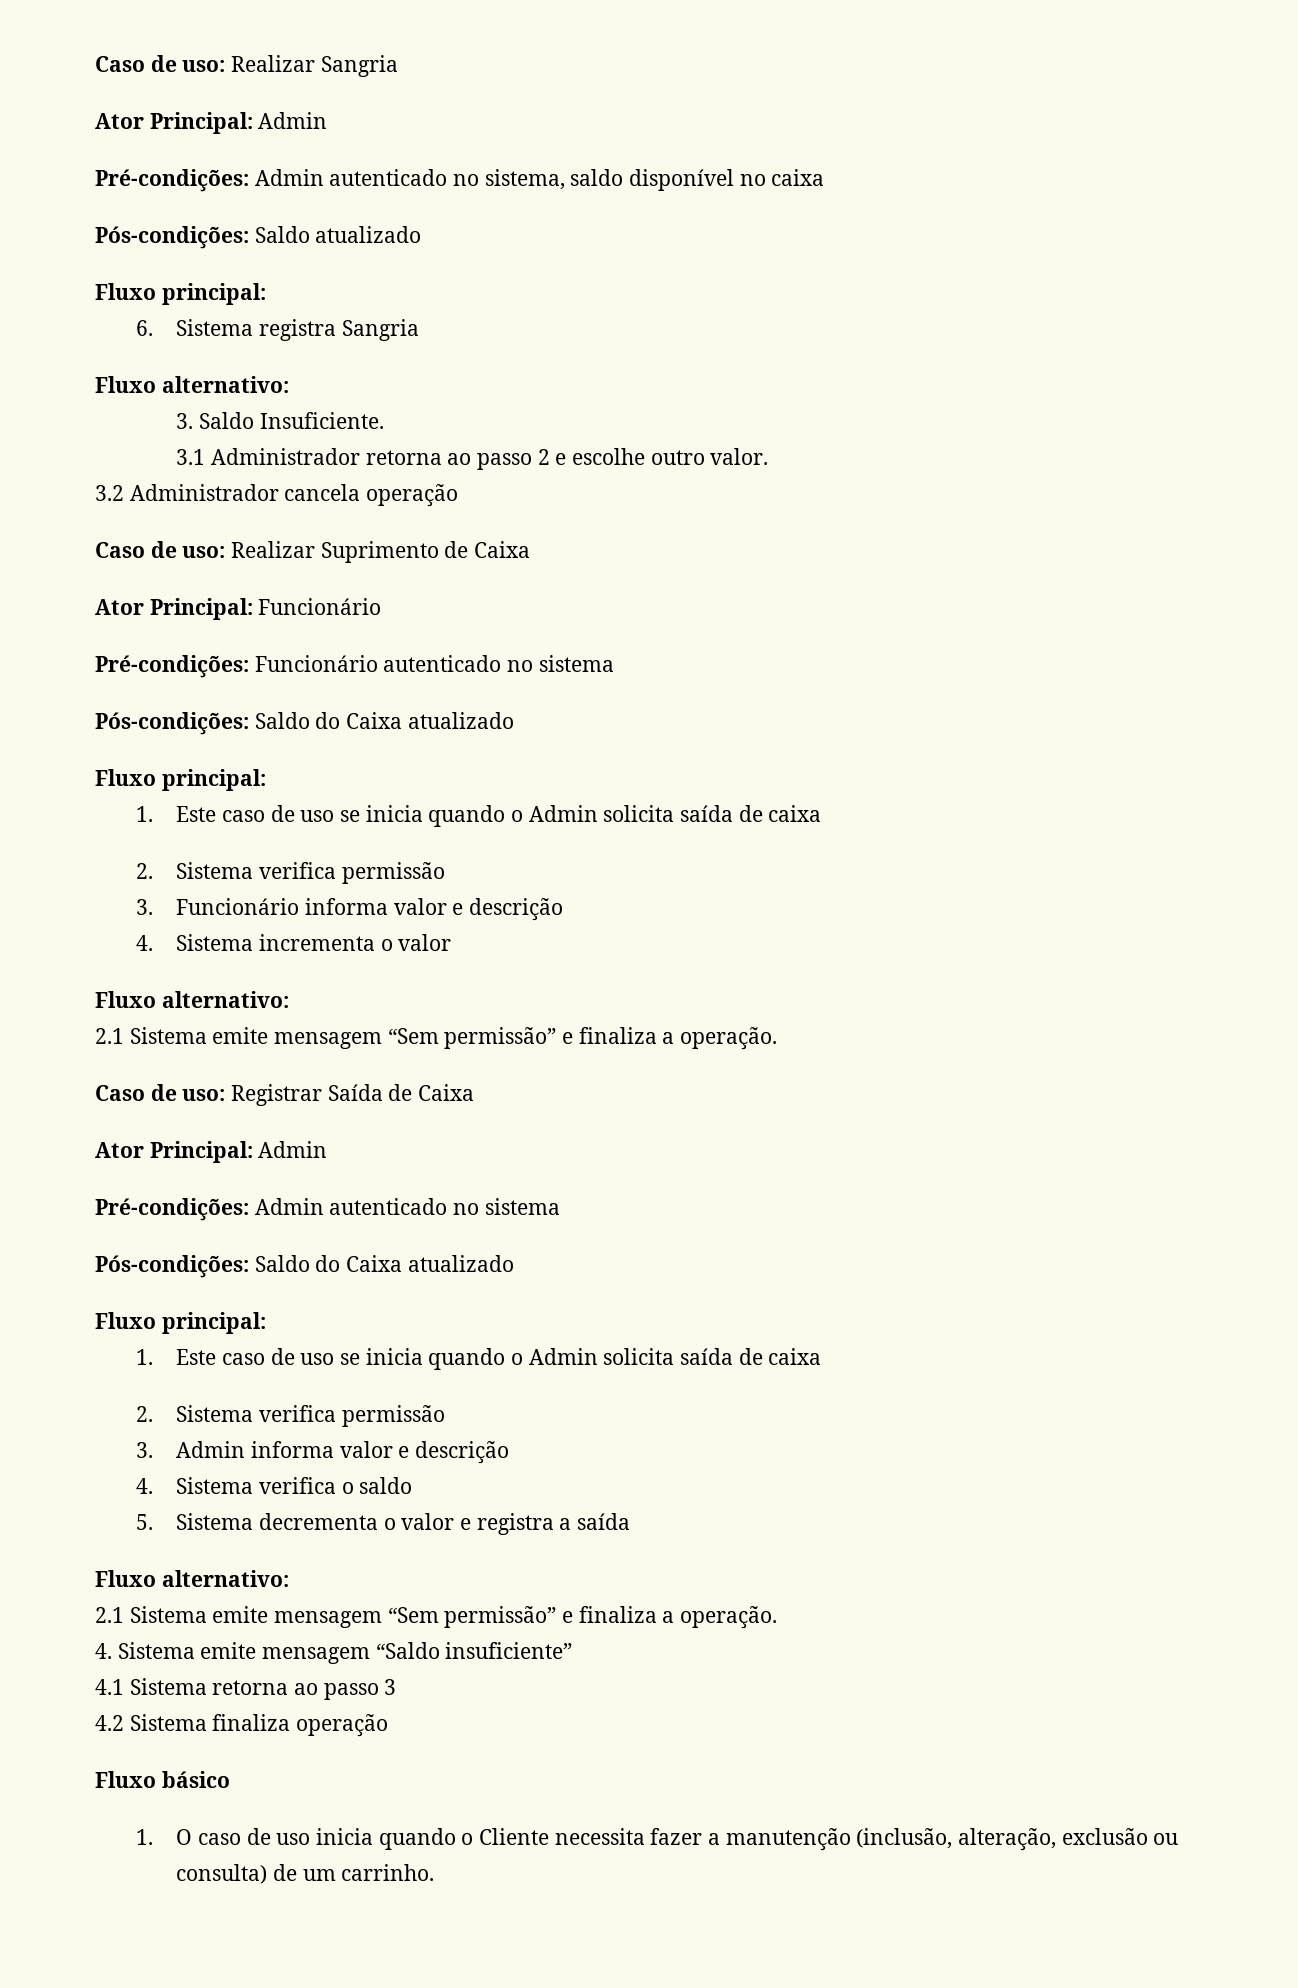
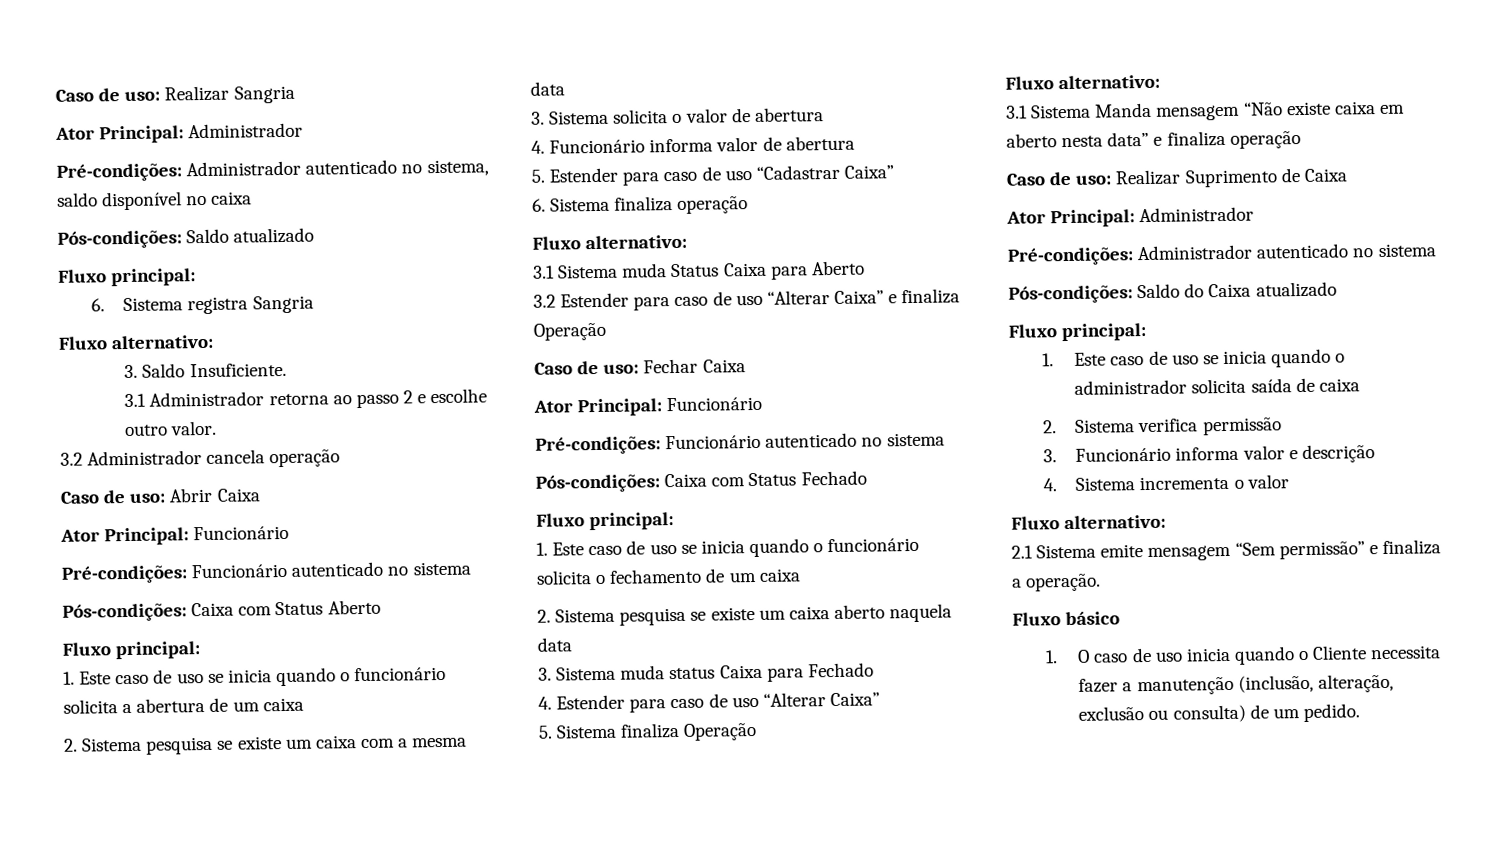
  Caso de uso: Realizar Sangria
- Ator Principal: Admin
- Pré-condições: Admin autenticado no sistema, saldo disponível no caixa
+ Ator Principal: Administrador
+ Pré-condições: Administrador autenticado no sistema, saldo disponível no caixa
- Caso de uso: Realizar Suprimento de Caixa
+ Caso de uso: Abrir Caixa
  Ator Principal: Funcionário
  Pré-condições: Funcionário autenticado no sistema
+ Pós-condições: Caixa com Status Aberto
+ Fluxo principal:
+ 1. Este caso de uso se inicia quando o funcionário solicita a abertura de um caixa
+ 2. Sistema pesquisa se existe um caixa com a mesma data
+ 3. Sistema solicita o valor de abertura
+ 4. Funcionário informa valor de abertura
+ 5. Estender para caso de uso “Cadastrar Caixa”
+ 6. Sistema finaliza operação
+ Fluxo alternativo:
+ 3.1 Sistema muda Status Caixa para Aberto
+ 3.2 Estender para caso de uso “Alterar Caixa” e finaliza Operação
+ Caso de uso: Fechar Caixa
+ Ator Principal: Funcionário
+ Pré-condições: Funcionário autenticado no sistema
+ Pós-condições: Caixa com Status Fechado
+ Fluxo principal:
+ 1. Este caso de uso se inicia quando o funcionário solicita o fechamento de um caixa
+ 2. Sistema pesquisa se existe um caixa aberto naquela data
+ 3. Sistema muda status Caixa para Fechado
+ 4. Estender para caso de uso “Alterar Caixa”
+ 5. Sistema finaliza Operação
+ Fluxo alternativo:
+ 3.1 Sistema Manda mensagem “Não existe caixa em aberto nesta data” e finaliza operação
+ Caso de uso: Realizar Suprimento de Caixa
+ Ator Principal: Administrador
+ Pré-condições: Administrador autenticado no sistema
  Pós-condições: Saldo do Caixa atualizado
  Fluxo principal:
- 1. Este caso de uso se inicia quando o Admin solicita saída de caixa
+ 1. Este caso de uso se inicia quando o administrador solicita saída de caixa
- Caso de uso: Registrar Saída de Caixa
- Ator Principal: Admin
- Pré-condições: Admin autenticado no sistema
- Pós-condições: Saldo do Caixa atualizado
- Fluxo principal:
- 1. Este caso de uso se inicia quando o Admin solicita saída de caixa
- 2. Sistema verifica permissão
- 3. Admin informa valor e descrição
- 4. Sistema verifica o saldo
- 5. Sistema decrementa o valor e registra a saída
- Fluxo alternativo:
- 2.1 Sistema emite mensagem “Sem permissão” e finaliza a operação.
- 4. Sistema emite mensagem “Saldo insuficiente”
- 4.1 Sistema retorna ao passo 3
- 4.2 Sistema finaliza operação
- 1. O caso de uso inicia quando o Cliente necessita fazer a manutenção (inclusão, alteração, exclusão ou consulta) de um carrinho.
+ 1. O caso de uso inicia quando o Cliente necessita fazer a manutenção (inclusão, alteração, exclusão ou consulta) de um pedido.

